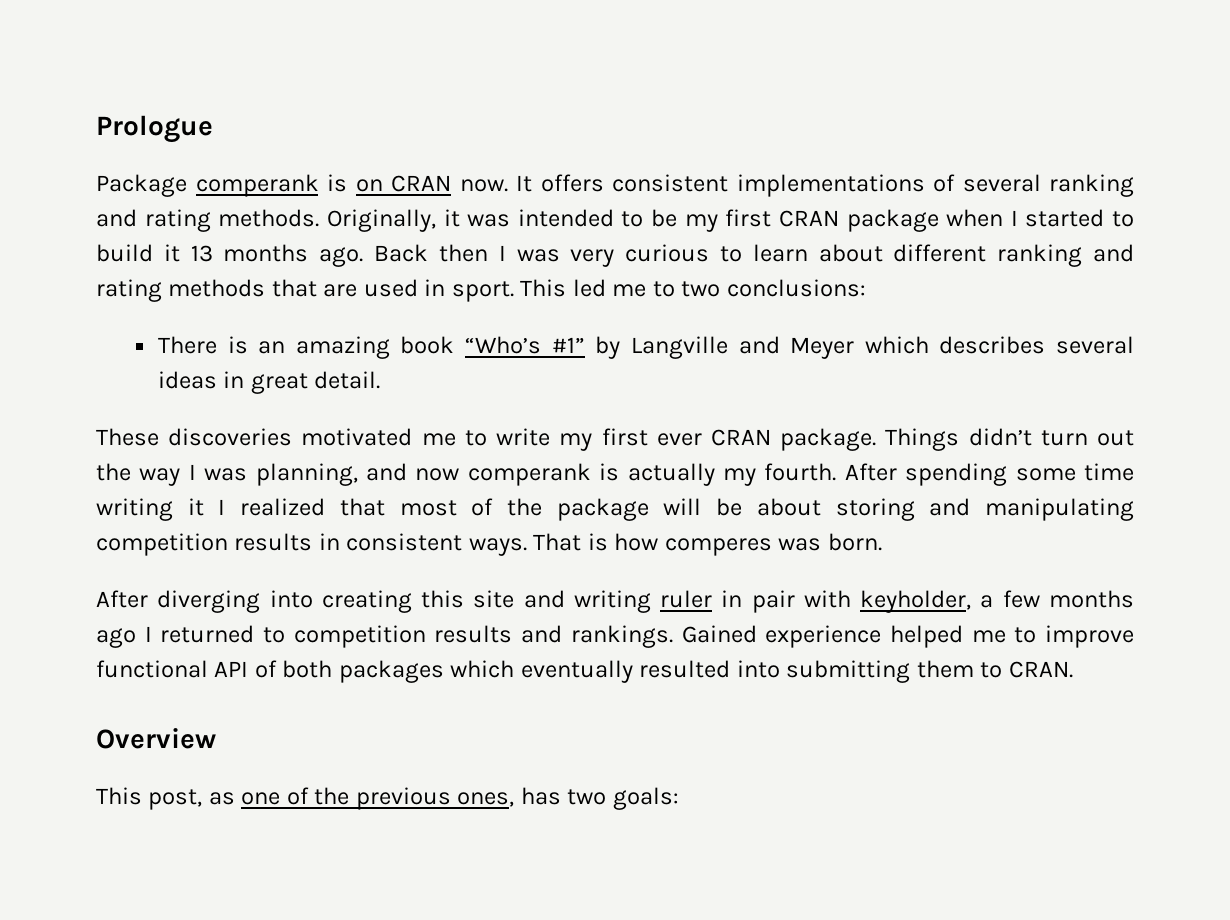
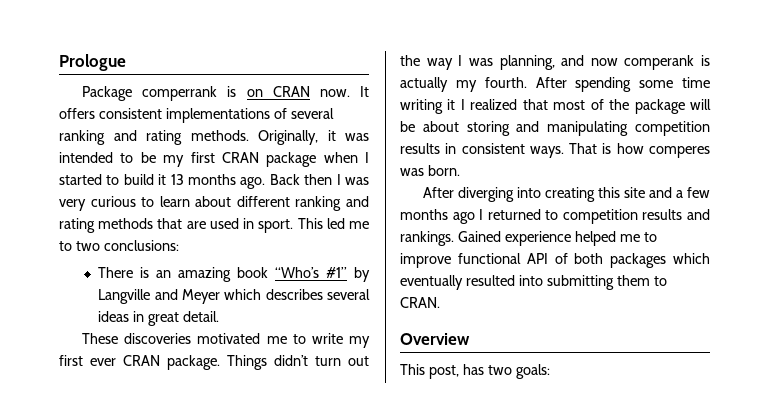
- Package comperank is on CRAN now.
+ Package comperrank is on CRAN now.
- After diverging into creating this site and writing ruler in pair with keyholder, a few months ago I returned to competition results and rankings.
+ After diverging into creating this site and a few months ago I returned to competition results and rankings.
- This post, as one of the previous ones, has two goals:
+ This post, has two goals:

